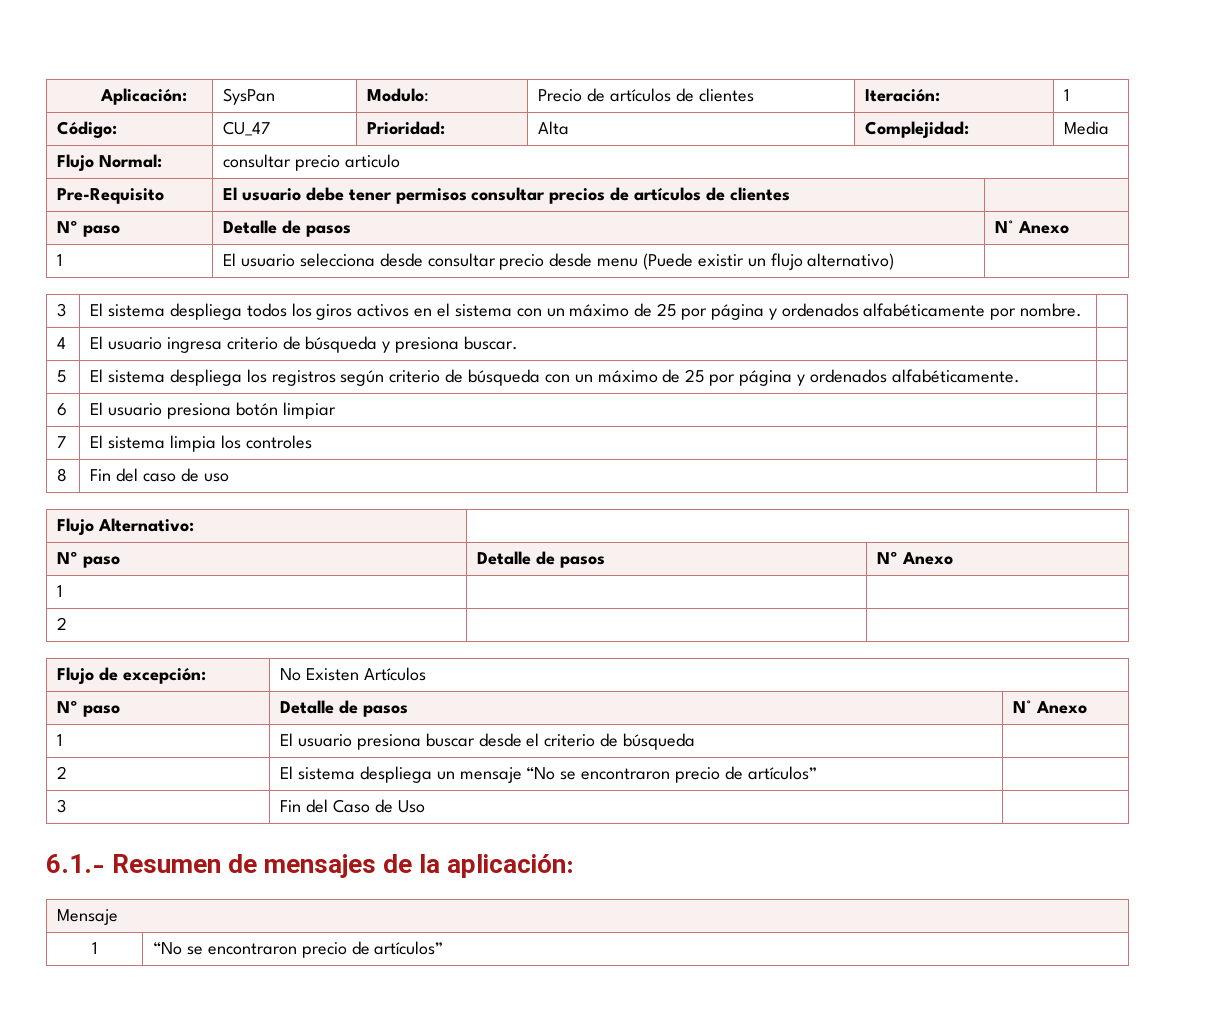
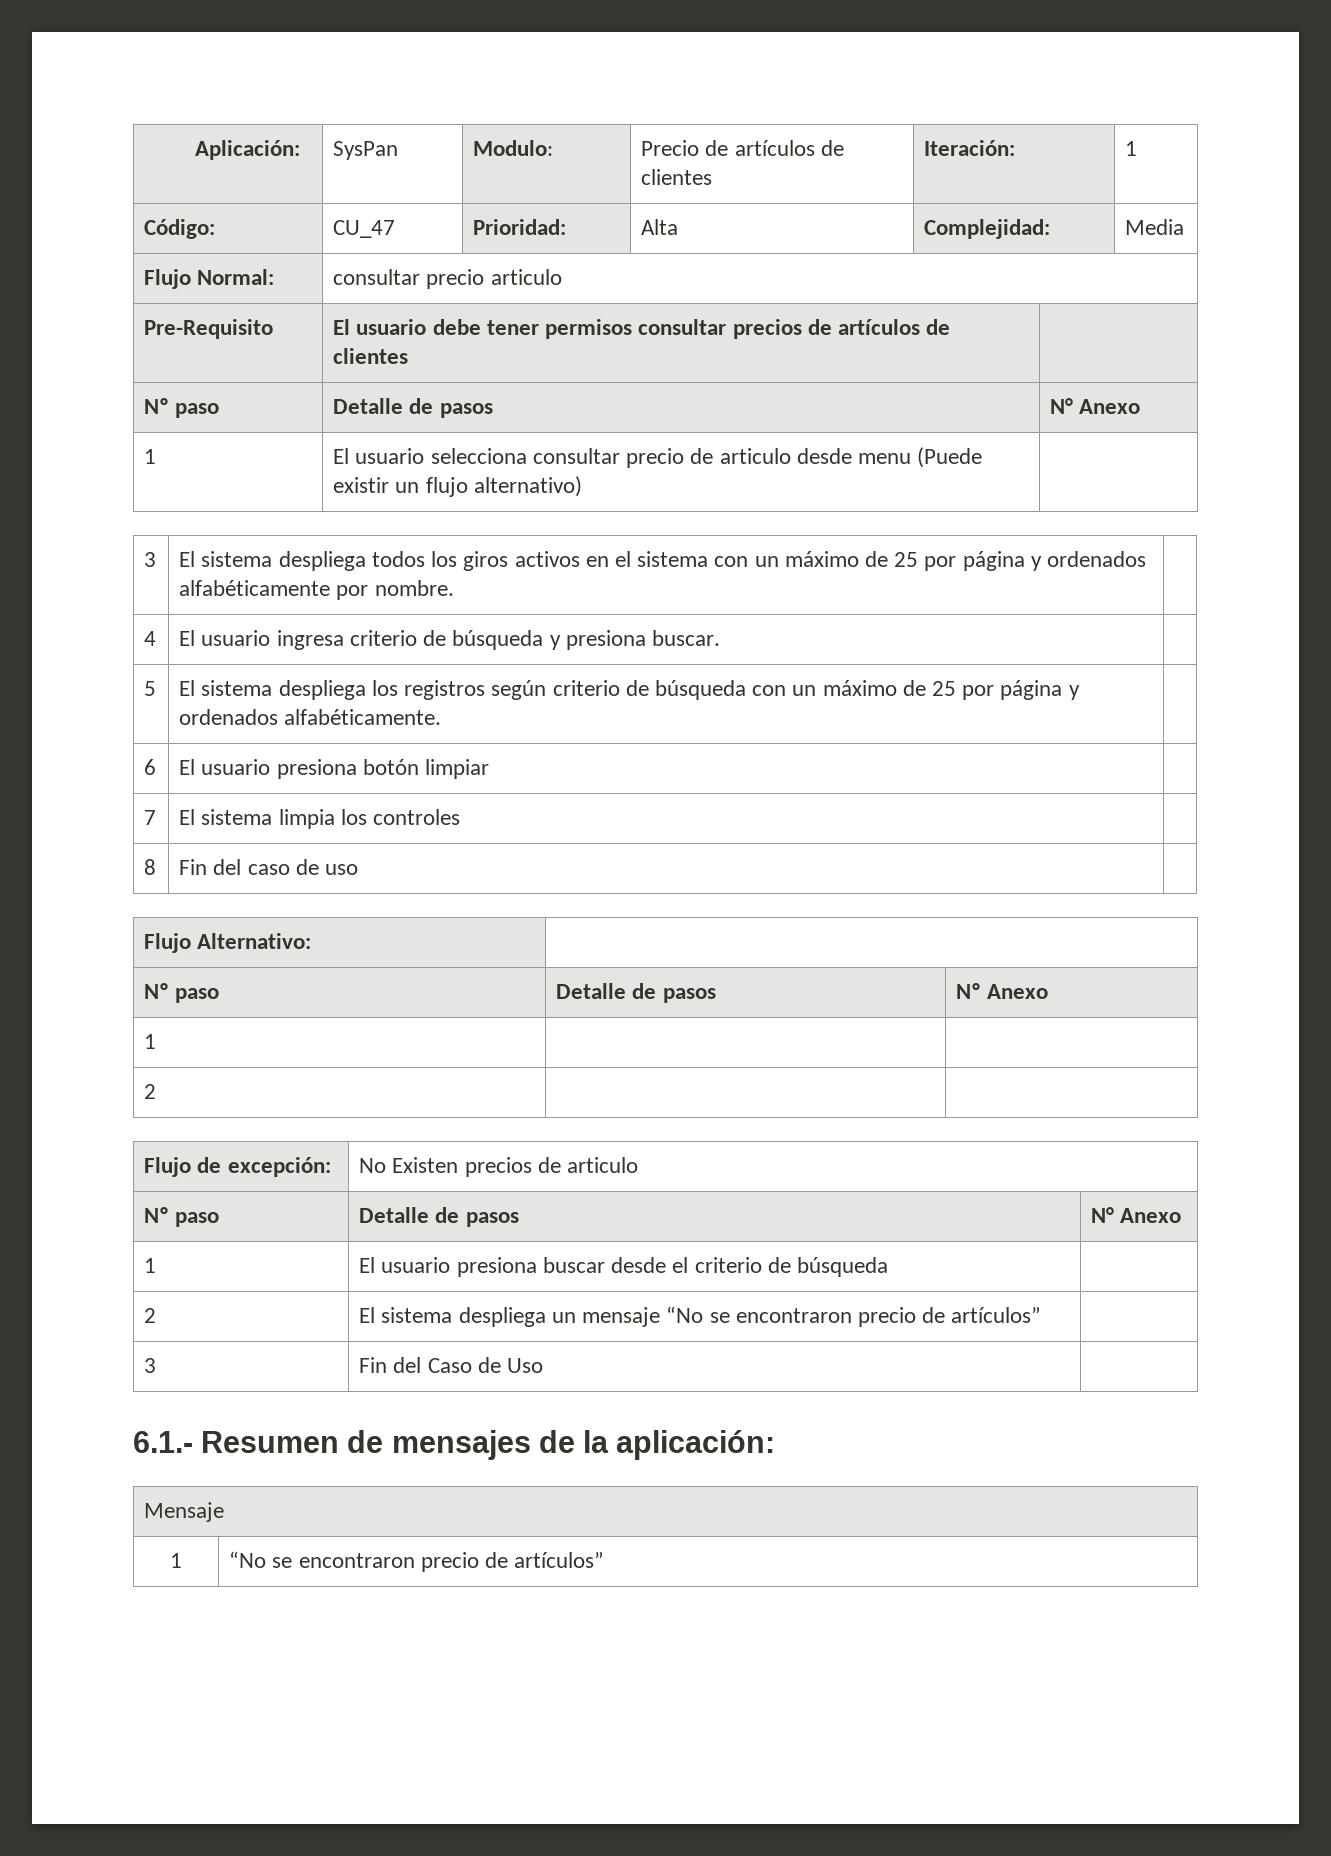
- 1 | El usuario selecciona desde consultar precio desde menu (Puede existir un flujo alternativo) |
+ 1 | El usuario selecciona consultar precio de articulo desde menu (Puede existir un flujo alternativo) |
- Flujo de excepción: | No Existen Artículos
+ Flujo de excepción: | No Existen precios de articulo

